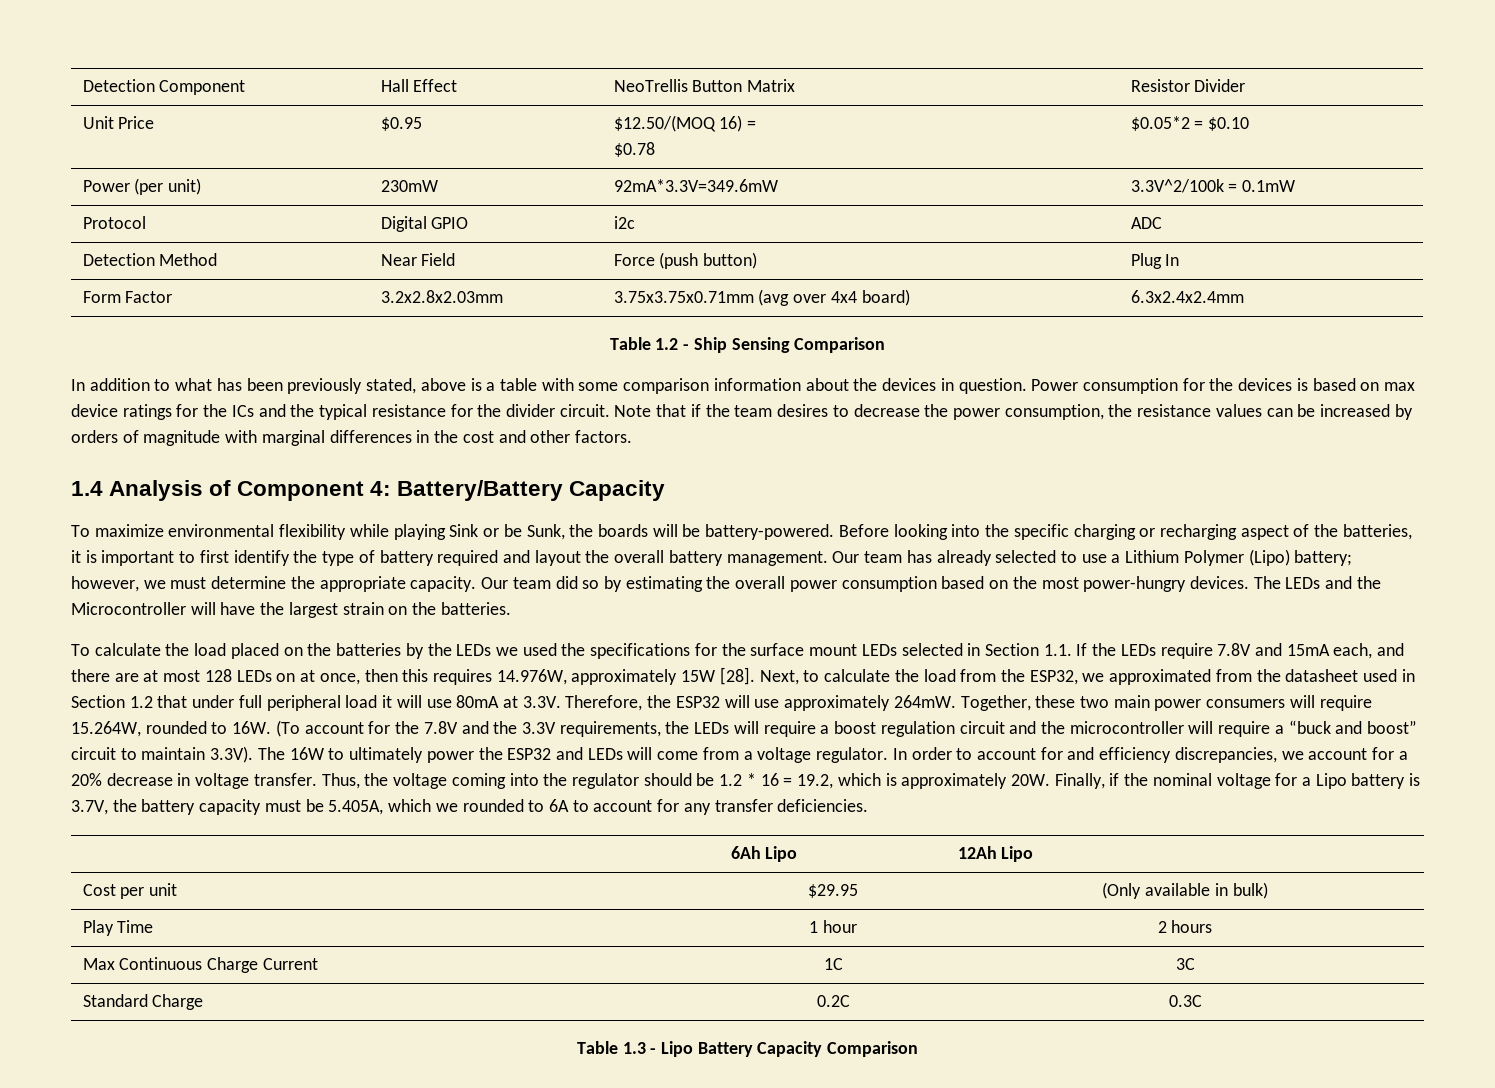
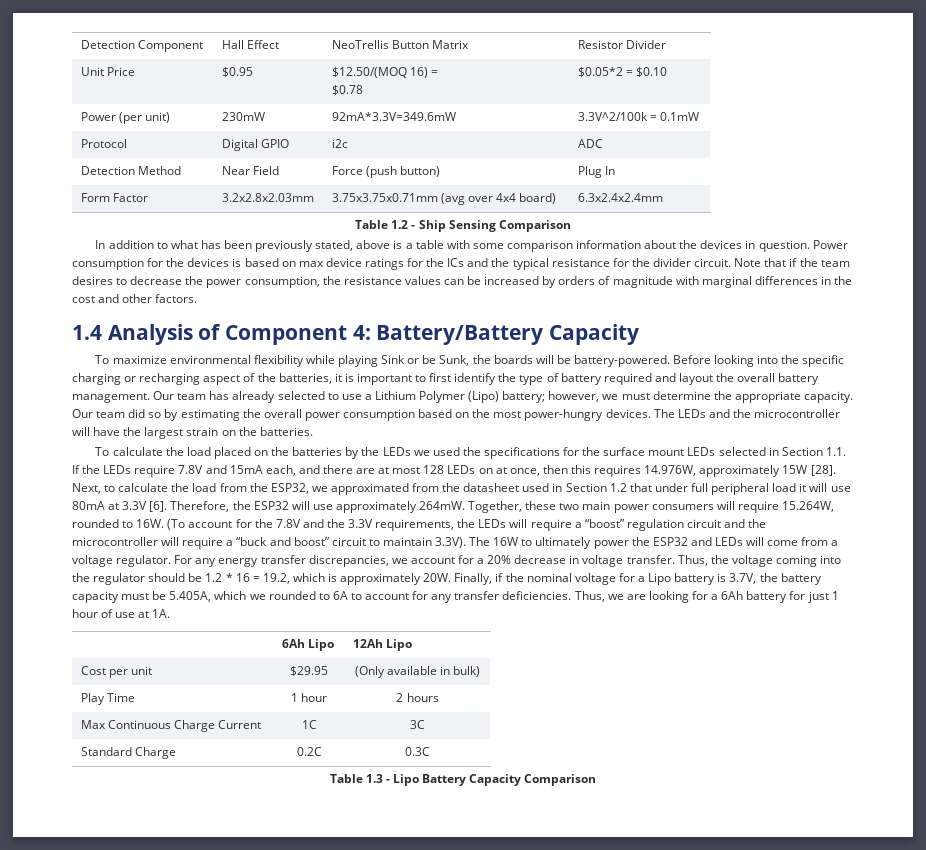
- The LEDs and the Microcontroller will have the largest strain on the batteries.
+ The LEDs and the microcontroller will have the largest strain on the batteries.
- Next, to calculate the load from the ESP32, we approximated from the datasheet used in Section 1.2 that under full peripheral load it will use 80mA at 3.3V. Therefore, the ESP32 will use approximately 264mW.
+ Next, to calculate the load from the ESP32, we approximated from the datasheet used in Section 1.2 that under full peripheral load it will use 80mA at 3.3V [6]. Therefore, the ESP32 will use approximately 264mW.
- (To account for the 7.8V and the 3.3V requirements, the LEDs will require a boost regulation circuit and the microcontroller will require a “buck and boost” circuit to maintain 3.3V). The 16W to ultimately power the ESP32 and LEDs will come from a voltage regulator.
+ (To account for the 7.8V and the 3.3V requirements, the LEDs will require a “boost” regulation circuit and the microcontroller will require a “buck and boost” circuit to maintain 3.3V). The 16W to ultimately power the ESP32 and LEDs will come from a voltage regulator.
- In order to account for and efficiency discrepancies, we account for a 20% decrease in voltage transfer.
+ For any energy transfer discrepancies, we account for a 20% decrease in voltage transfer.
+ Thus, we are looking for a 6Ah battery for just 1 hour of use at 1A.

